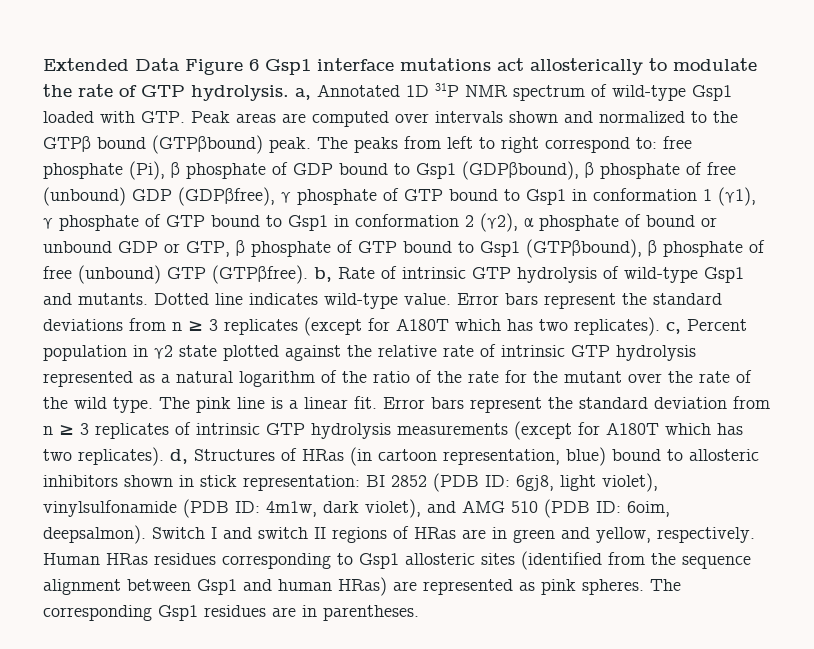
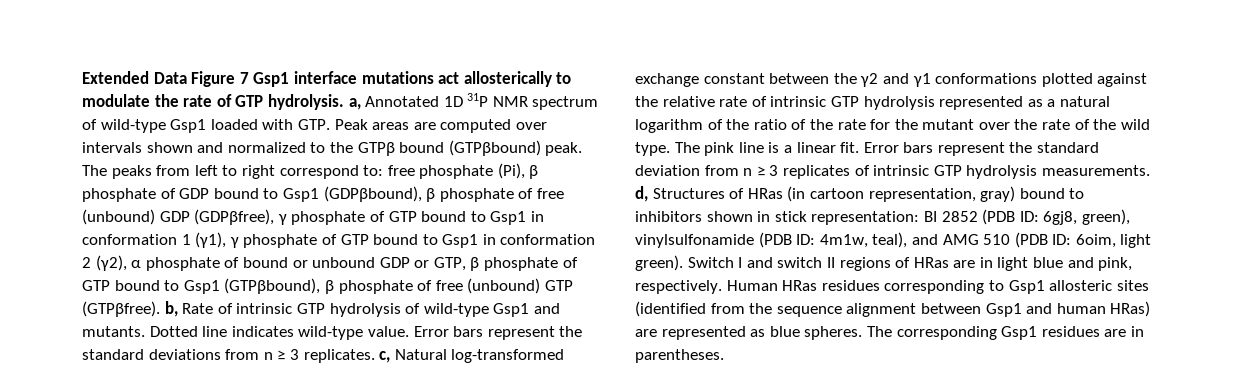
- Extended Data Figure 6 Gsp1 interface mutations act allosterically to modulate the rate of GTP hydrolysis. a, Annotated 1D 31P NMR spectrum of wild-type Gsp1 loaded with GTP. Peak areas are computed over intervals shown and normalized to the GTPβ bound (GTPβbound) peak.
+ Extended Data Figure 7 Gsp1 interface mutations act allosterically to modulate the rate of GTP hydrolysis. a, Annotated 1D 31P NMR spectrum of wild-type Gsp1 loaded with GTP. Peak areas are computed over intervals shown and normalized to the GTPβ bound (GTPβbound) peak.
- Error bars represent the standard deviations from n ≥ 3 replicates (except for A180T which has two replicates). c, Percent population in γ2 state plotted against the relative rate of intrinsic GTP hydrolysis represented as a natural logarithm of the ratio of the rate for the mutant over the rate of the wild type.
+ Error bars represent the standard deviations from n ≥ 3 replicates. c, Natural log-transformed exchange constant between the γ2 and γ1 conformations plotted against the relative rate of intrinsic GTP hydrolysis represented as a natural logarithm of the ratio of the rate for the mutant over the rate of the wild type.
- Error bars represent the standard deviation from n ≥ 3 replicates of intrinsic GTP hydrolysis measurements (except for A180T which has two replicates). d, Structures of HRas (in cartoon representation, blue) bound to allosteric inhibitors shown in stick representation: BI 2852 (PDB ID: 6gj8, light violet), vinylsulfonamide (PDB ID: 4m1w, dark violet), and AMG 510 (PDB ID: 6oim, deepsalmon).
+ Error bars represent the standard deviation from n ≥ 3 replicates of intrinsic GTP hydrolysis measurements. d, Structures of HRas (in cartoon representation, gray) bound to inhibitors shown in stick representation: BI 2852 (PDB ID: 6gj8, green), vinylsulfonamide (PDB ID: 4m1w, teal), and AMG 510 (PDB ID: 6oim, light green).
- Switch I and switch II regions of HRas are in green and yellow, respectively.
+ Switch I and switch II regions of HRas are in light blue and pink, respectively.
- Human HRas residues corresponding to Gsp1 allosteric sites (identified from the sequence alignment between Gsp1 and human HRas) are represented as pink spheres.
+ Human HRas residues corresponding to Gsp1 allosteric sites (identified from the sequence alignment between Gsp1 and human HRas) are represented as blue spheres.

